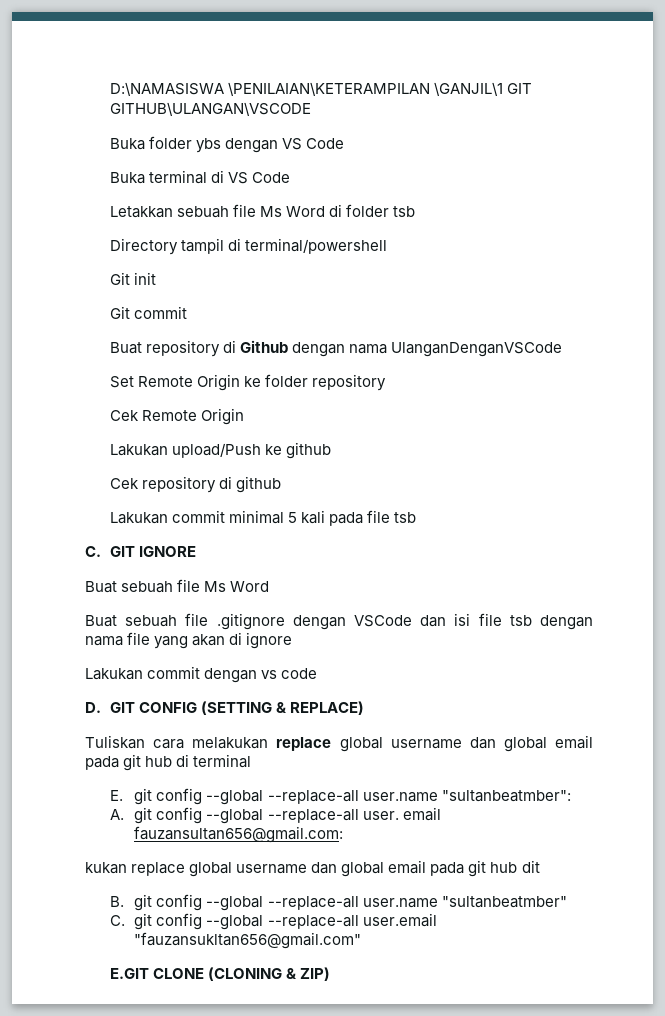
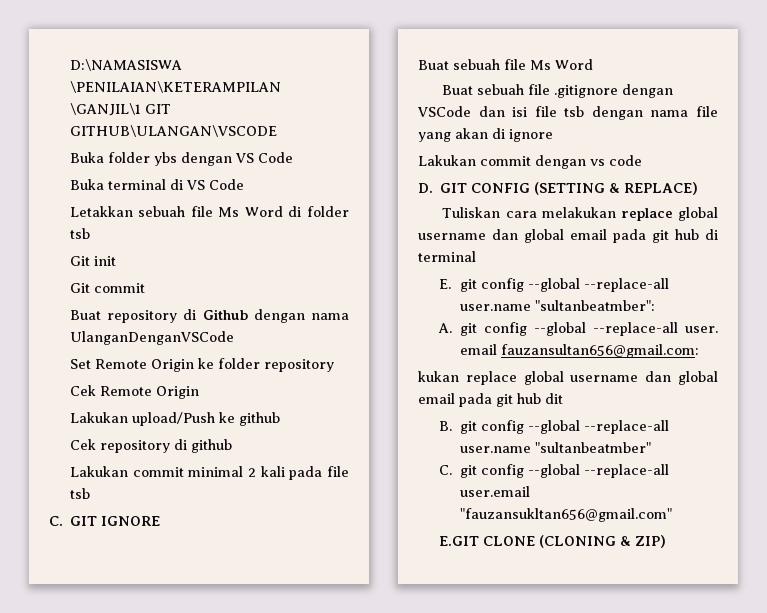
- Directory tampil di terminal/powershell
- Lakukan commit minimal 5 kali pada file tsb
+ Lakukan commit minimal 2 kali pada file tsb

